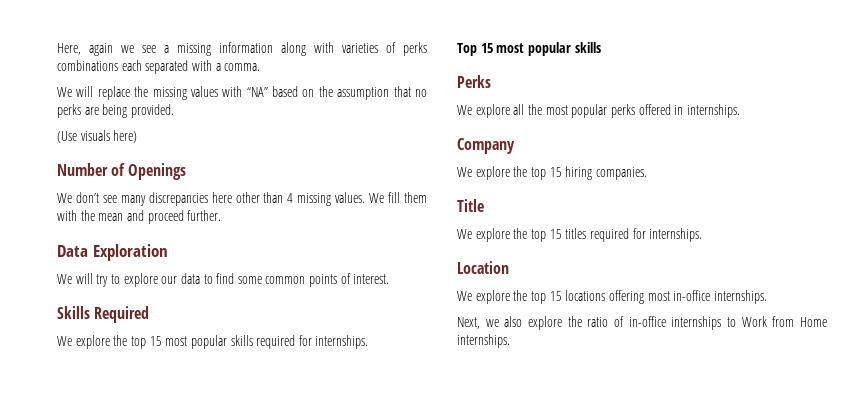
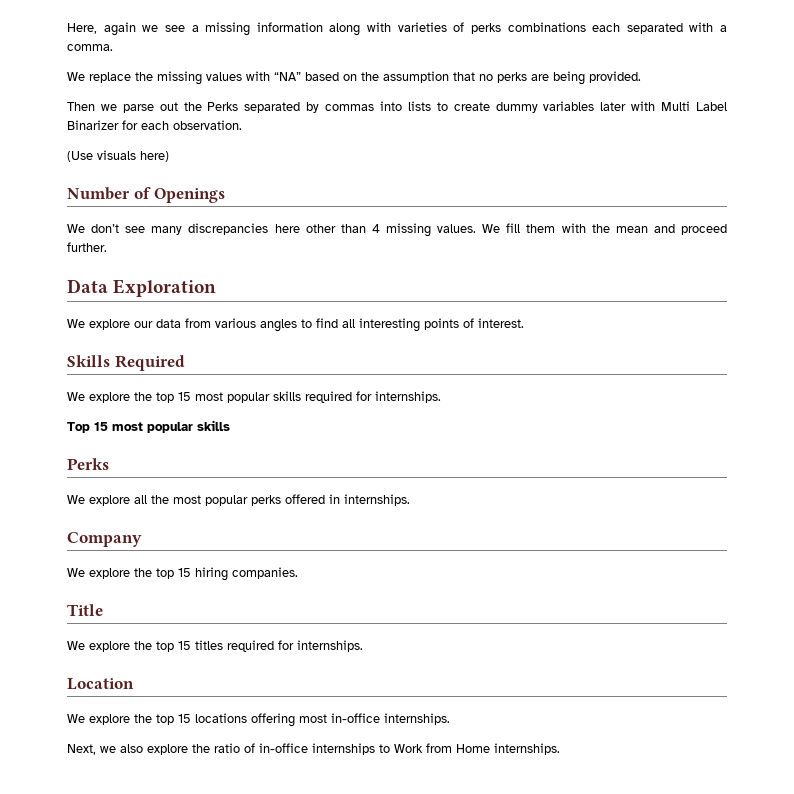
- We will replace the missing values with “NA” based on the assumption that no perks are being provided.
+ We replace the missing values with “NA” based on the assumption that no perks are being provided.
+ Then we parse out the Perks separated by commas into lists to create dummy variables later with Multi Label Binarizer for each observation.
- We will try to explore our data to find some common points of interest.
+ We explore our data from various angles to find all interesting points of interest.

